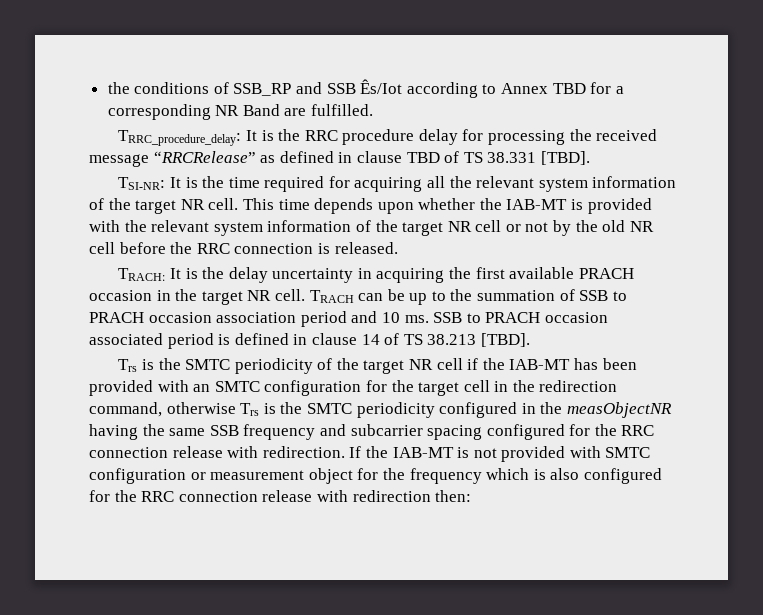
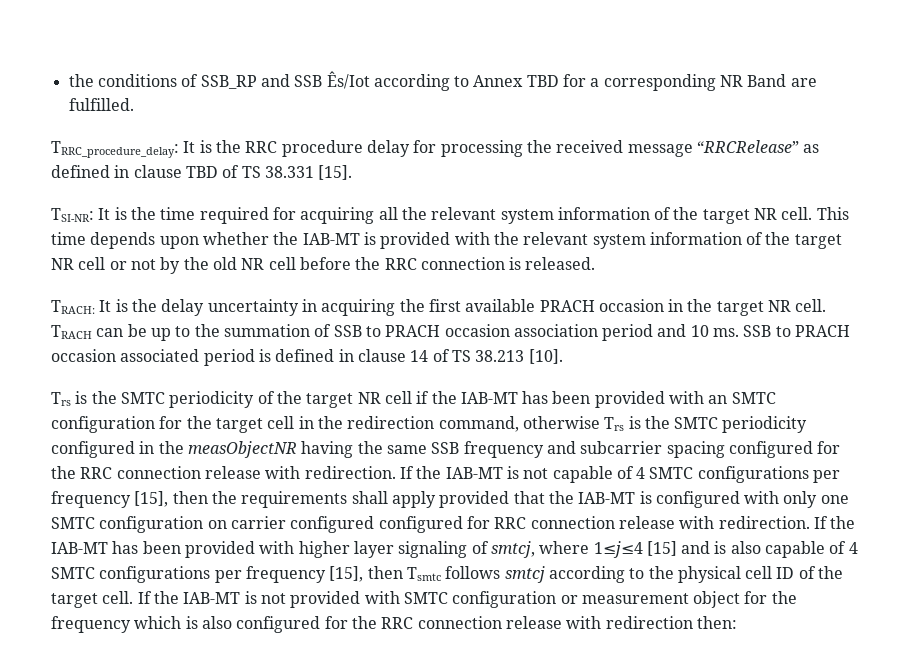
- TRRC_procedure_delay: It is the RRC procedure delay for processing the received message “RRCRelease” as defined in clause TBD of TS 38.331 [TBD].
+ TRRC_procedure_delay: It is the RRC procedure delay for processing the received message “RRCRelease” as defined in clause TBD of TS 38.331 [15].
- SSB to PRACH occasion associated period is defined in clause 14 of TS 38.213 [TBD].
+ SSB to PRACH occasion associated period is defined in clause 14 of TS 38.213 [10].
- If the IAB-MT is not provided with SMTC configuration or measurement object for the frequency which is also configured for the RRC connection release with redirection then:
+ If the IAB-MT is not capable of 4 SMTC configurations per frequency [15], then the requirements shall apply provided that the IAB-MT is configured with only one SMTC configuration on carrier configured configured for RRC connection release with redirection. If the IAB-MT has been provided with higher layer signaling of smtcj, where 1≤j≤4 [15] and is also capable of 4 SMTC configurations per frequency [15], then Tsmtc follows smtcj according to the physical cell ID of the target cell. If the IAB-MT is not provided with SMTC configuration or measurement object for the frequency which is also configured for the RRC connection release with redirection then:

